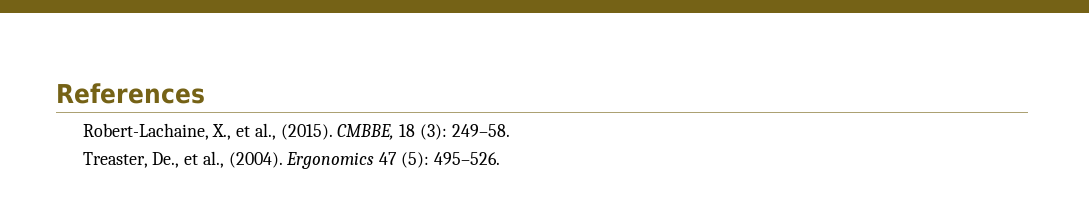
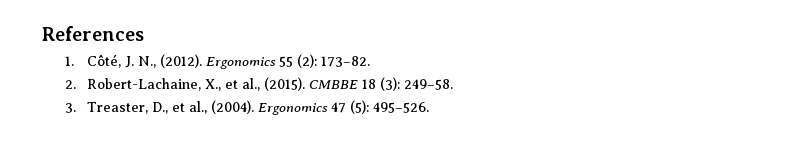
- Robert-Lachaine, X., et al., (2015).
+ 1. Côté, J. N., (2012). Ergonomics 55 (2): 173–82.
+ 2. Robert-Lachaine, X., et al., (2015).
- CMBBE, 18 (3): 249–58.
+ CMBBE 18 (3): 249–58.
- Treaster, De., et al., (2004).
+ 3. Treaster, D., et al., (2004).

